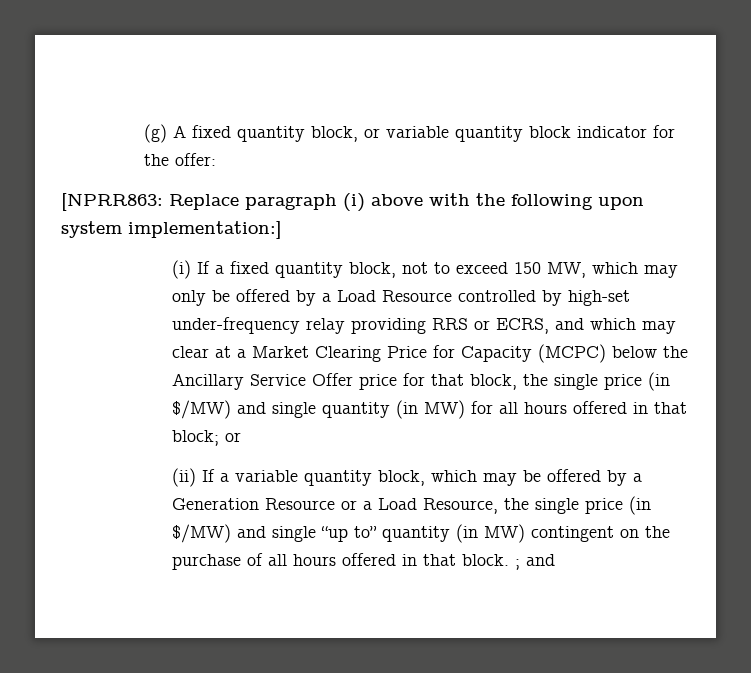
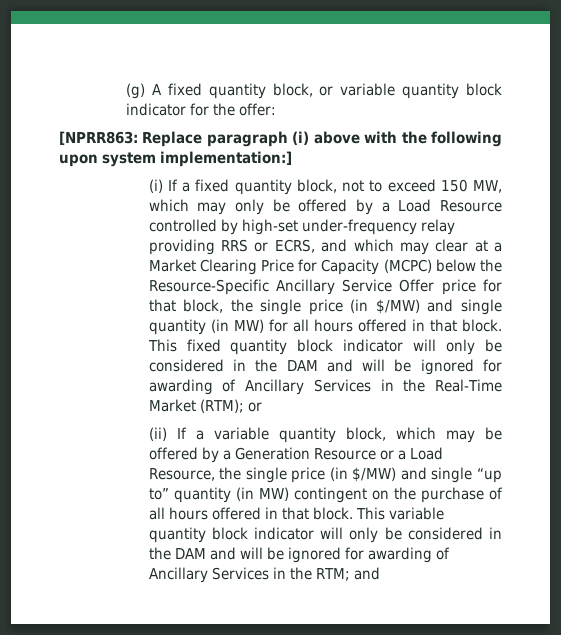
- (i) If a fixed quantity block, not to exceed 150 MW, which may only be offered by a Load Resource controlled by high-set under-frequency relay providing RRS or ECRS, and which may clear at a Market Clearing Price for Capacity (MCPC) below the Ancillary Service Offer price for that block, the single price (in $/MW) and single quantity (in MW) for all hours offered in that block;
+ (i) If a fixed quantity block, not to exceed 150 MW, which may only be offered by a Load Resource controlled by high-set under-frequency relay providing RRS or ECRS, and which may clear at a Market Clearing Price for Capacity (MCPC) below the Resource-Specific Ancillary Service Offer price for that block, the single price (in $/MW) and single quantity (in MW) for all hours offered in that block. This fixed quantity block indicator will only be considered in the DAM and will be ignored for awarding of Ancillary Services in the Real-Time Market (RTM);
- (ii) If a variable quantity block, which may be offered by a Generation Resource or a Load Resource, the single price (in $/MW) and single “up to” quantity (in MW) contingent on the purchase of all hours offered in that block. ; and
+ (ii) If a variable quantity block, which may be offered by a Generation Resource or a Load Resource, the single price (in $/MW) and single “up to” quantity (in MW) contingent on the purchase of all hours offered in that block. This variable quantity block indicator will only be considered in the DAM and will be ignored for awarding of Ancillary Services in the RTM; and

